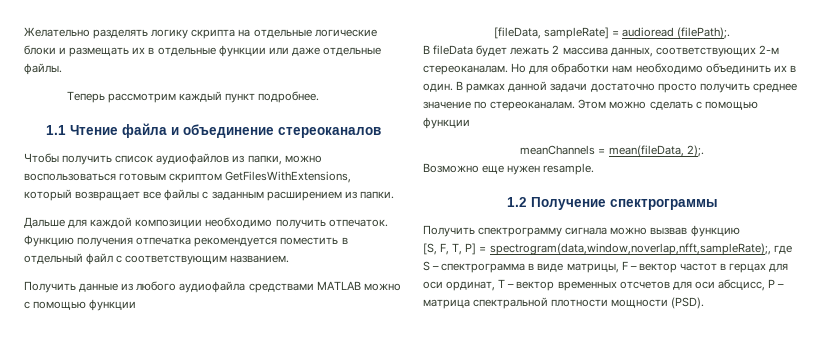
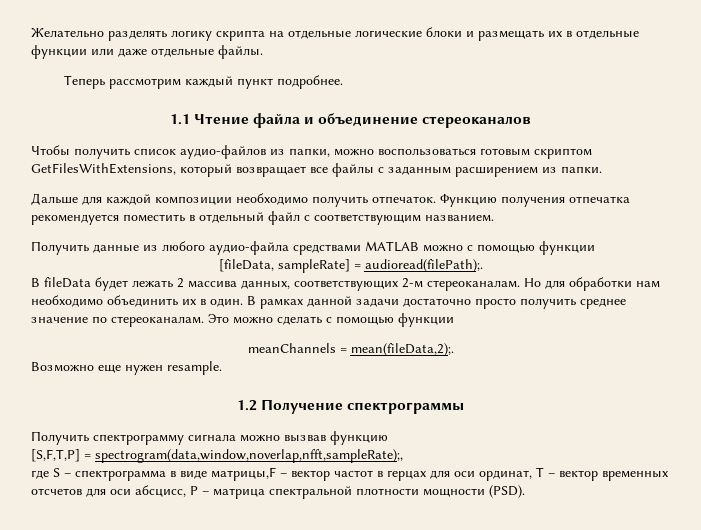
- Чтобы получить список аудиофайлов из папки, можно воспользоваться готовым скриптом GetFilesWithExtensions, который возвращает все файлы с заданным расширением из папки.
+ Чтобы получить список аудио-файлов из папки, можно воспользоваться готовым скриптом GetFilesWithExtensions, который возвращает все файлы с заданным расширением из папки.
- Получить данные из любого аудиофайла средствами MATLAB можно с помощью функции
+ Получить данные из любого аудио-файла средствами MATLAB можно с помощью функции
- [fileData, sampleRate] = audioread (filePath);.
+ [fileData, sampleRate] = audioread(filePath);.
- Этом можно сделать с помощью функции
+ Это можно сделать с помощью функции
- meanChannels = mean(fileData, 2);.
+ meanChannels = mean(fileData,2);.
- [S, F, T, P] = spectrogram(data,window,noverlap,nfft,sampleRate);, где S – спектрограмма в виде матрицы, F – вектор частот в герцах для оси ординат, T – вектор временных отсчетов для оси абсцисс, P – матрица спектральной плотности мощности (PSD).
+ [S,F,T,P] = spectrogram(data,window,noverlap,nfft,sampleRate);,
+ где S – спектрограмма в виде матрицы,F – вектор частот в герцах для оси ординат, T – вектор временных отсчетов для оси абсцисс, P – матрица спектральной плотности мощности (PSD).

